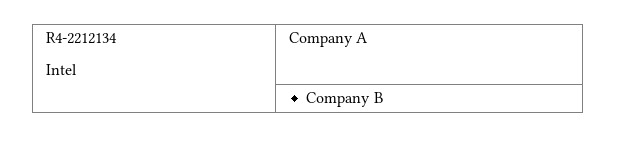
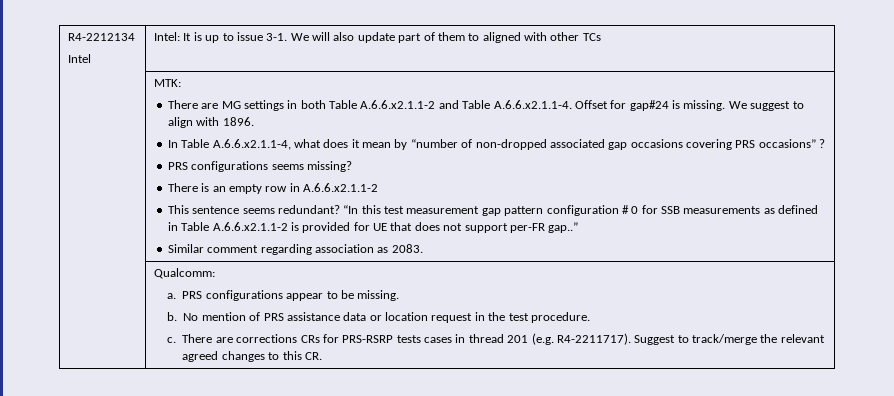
  R4-2212134
- Intel | Company A
- | Company B
+ Intel | Intel: It is up to issue 3-1. We will also update part of them to aligned with other TCs
+ | MTK:
+ There are MG settings in both Table A.6.6.x2.1.1-2 and Table A.6.6.x2.1.1-4. Offset for gap#24 is missing. We suggest to align with 1896.
+ In Table A.6.6.x2.1.1-4, what does it mean by “number of non-dropped associated gap occasions covering PRS occasions” ?
+ PRS configurations seems missing?
+ There is an empty row in A.6.6.x2.1.1-2
+ This sentence seems redundant? “In this test measurement gap pattern configuration # 0 for SSB measurements as defined in Table A.6.6.x2.1.1-2 is provided for UE that does not support per-FR gap..”
+ Similar comment regarding association as 2083.
+ | Qualcomm:
+ a. PRS configurations appear to be missing.
+ b. No mention of PRS assistance data or location request in the test procedure.
+ c. There are corrections CRs for PRS-RSRP tests cases in thread 201 (e.g. R4-2211717). Suggest to track/merge the relevant agreed changes to this CR.

